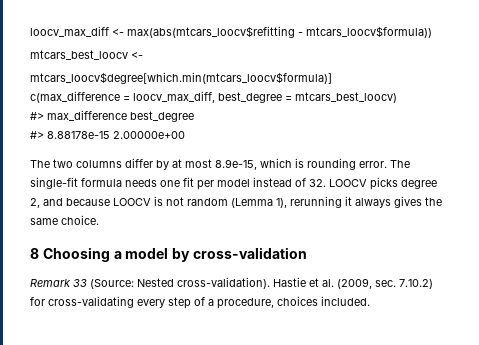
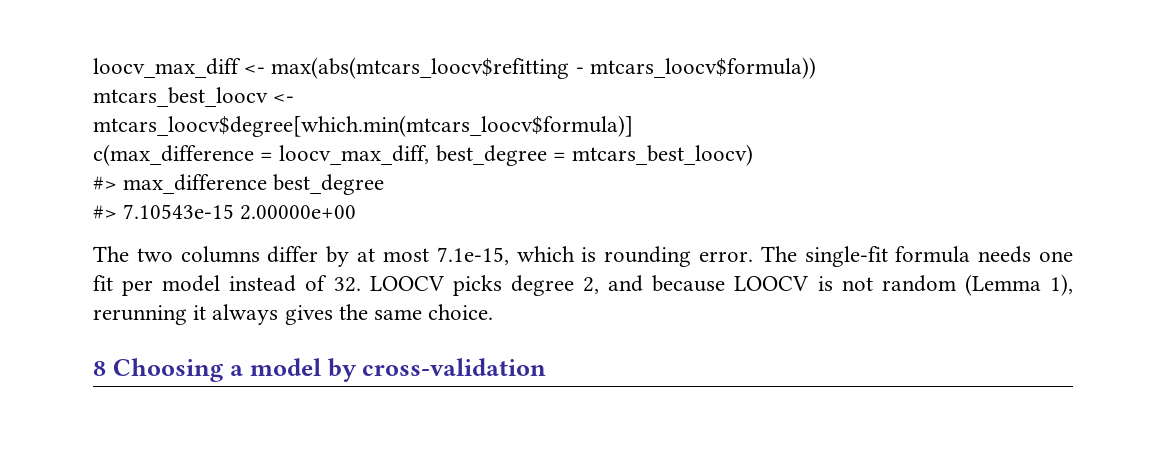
- #> 8.88178e-15 2.00000e+00
+ #> 7.10543e-15 2.00000e+00
- The two columns differ by at most 8.9e-15, which is rounding error.
+ The two columns differ by at most 7.1e-15, which is rounding error.
- Remark 33 (Source: Nested cross-validation). Hastie et al. (2009, sec. 7.10.2) for cross-validating every step of a procedure, choices included.

